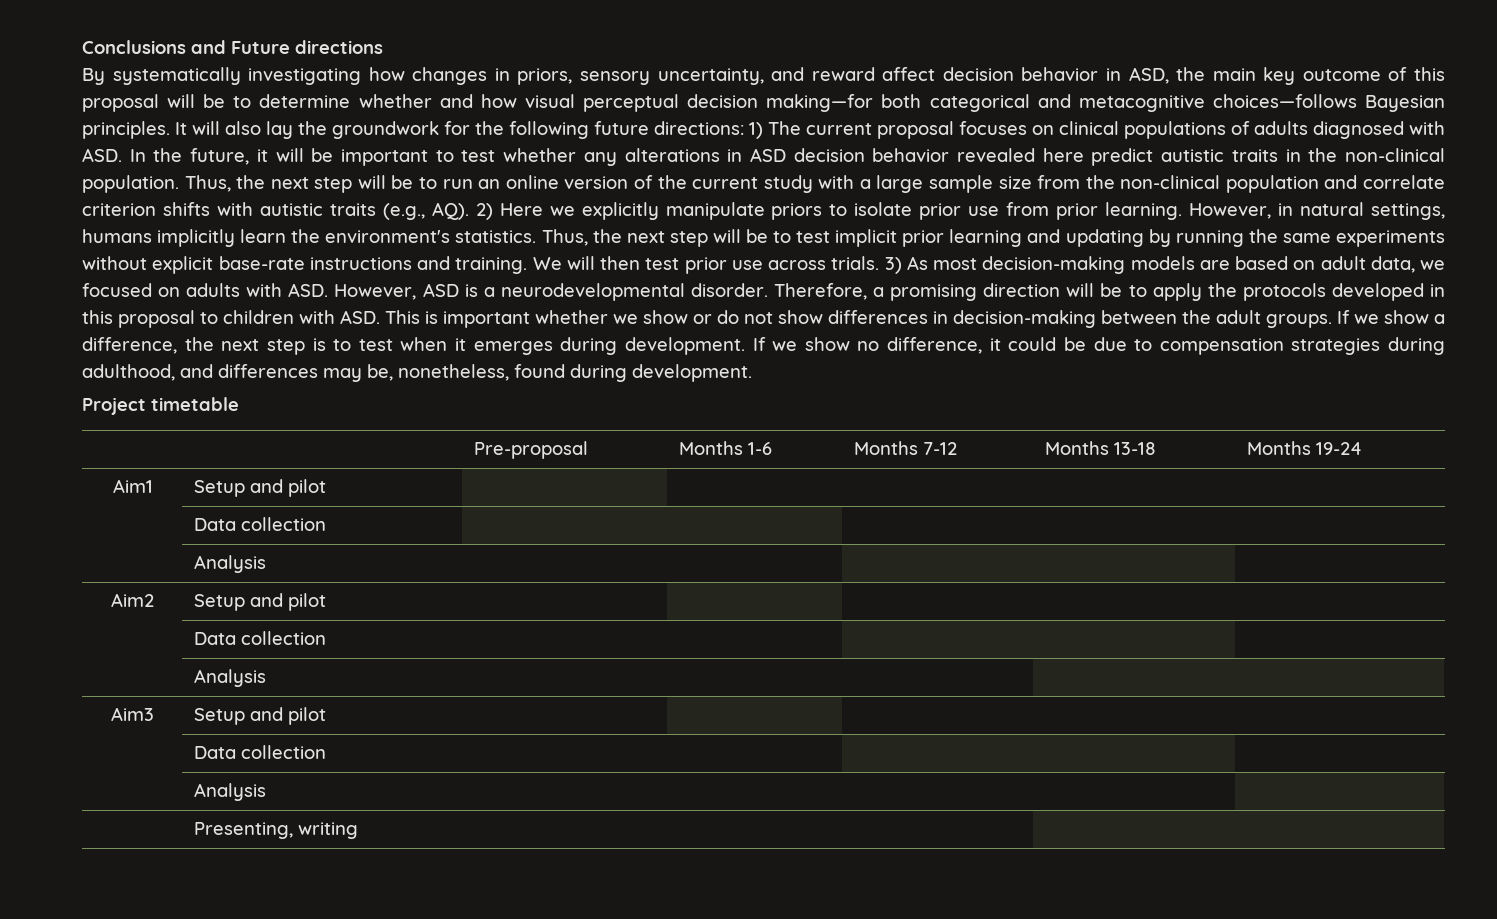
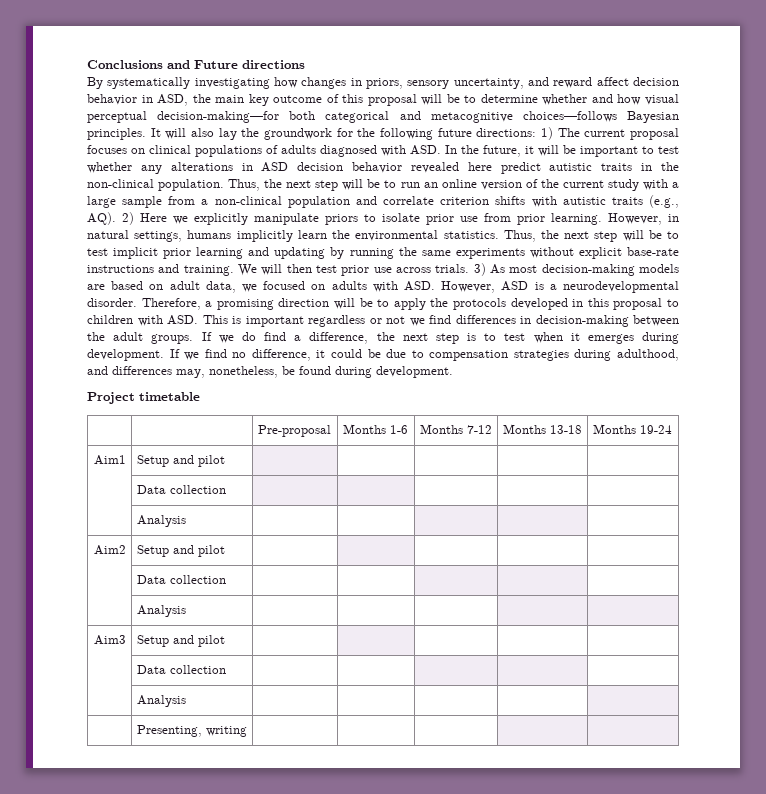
- By systematically investigating how changes in priors, sensory uncertainty, and reward affect decision behavior in ASD, the main key outcome of this proposal will be to determine whether and how visual perceptual decision making—for both categorical and metacognitive choices—follows Bayesian principles.
+ By systematically investigating how changes in priors, sensory uncertainty, and reward affect decision behavior in ASD, the main key outcome of this proposal will be to determine whether and how visual perceptual decision-making—for both categorical and metacognitive choices—follows Bayesian principles.
- Thus, the next step will be to run an online version of the current study with a large sample size from the non-clinical population and correlate criterion shifts with autistic traits (e.g., AQ). 2) Here we explicitly manipulate priors to isolate prior use from prior learning.
+ Thus, the next step will be to run an online version of the current study with a large sample from a non-clinical population and correlate criterion shifts with autistic traits (e.g., AQ). 2) Here we explicitly manipulate priors to isolate prior use from prior learning.
- However, in natural settings, humans implicitly learn the environment's statistics.
+ However, in natural settings, humans implicitly learn the environmental statistics.
- Therefore, a promising direction will be to apply the protocols developed in this proposal to children with ASD. This is important whether we show or do not show differences in decision-making between the adult groups.
+ Therefore, a promising direction will be to apply the protocols developed in this proposal to children with ASD. This is important regardless or not we find differences in decision-making between the adult groups.
- If we show a difference, the next step is to test when it emerges during development.
+ If we do find a difference, the next step is to test when it emerges during development.
- If we show no difference, it could be due to compensation strategies during adulthood, and differences may be, nonetheless, found during development.
+ If we find no difference, it could be due to compensation strategies during adulthood, and differences may, nonetheless, be found during development.

